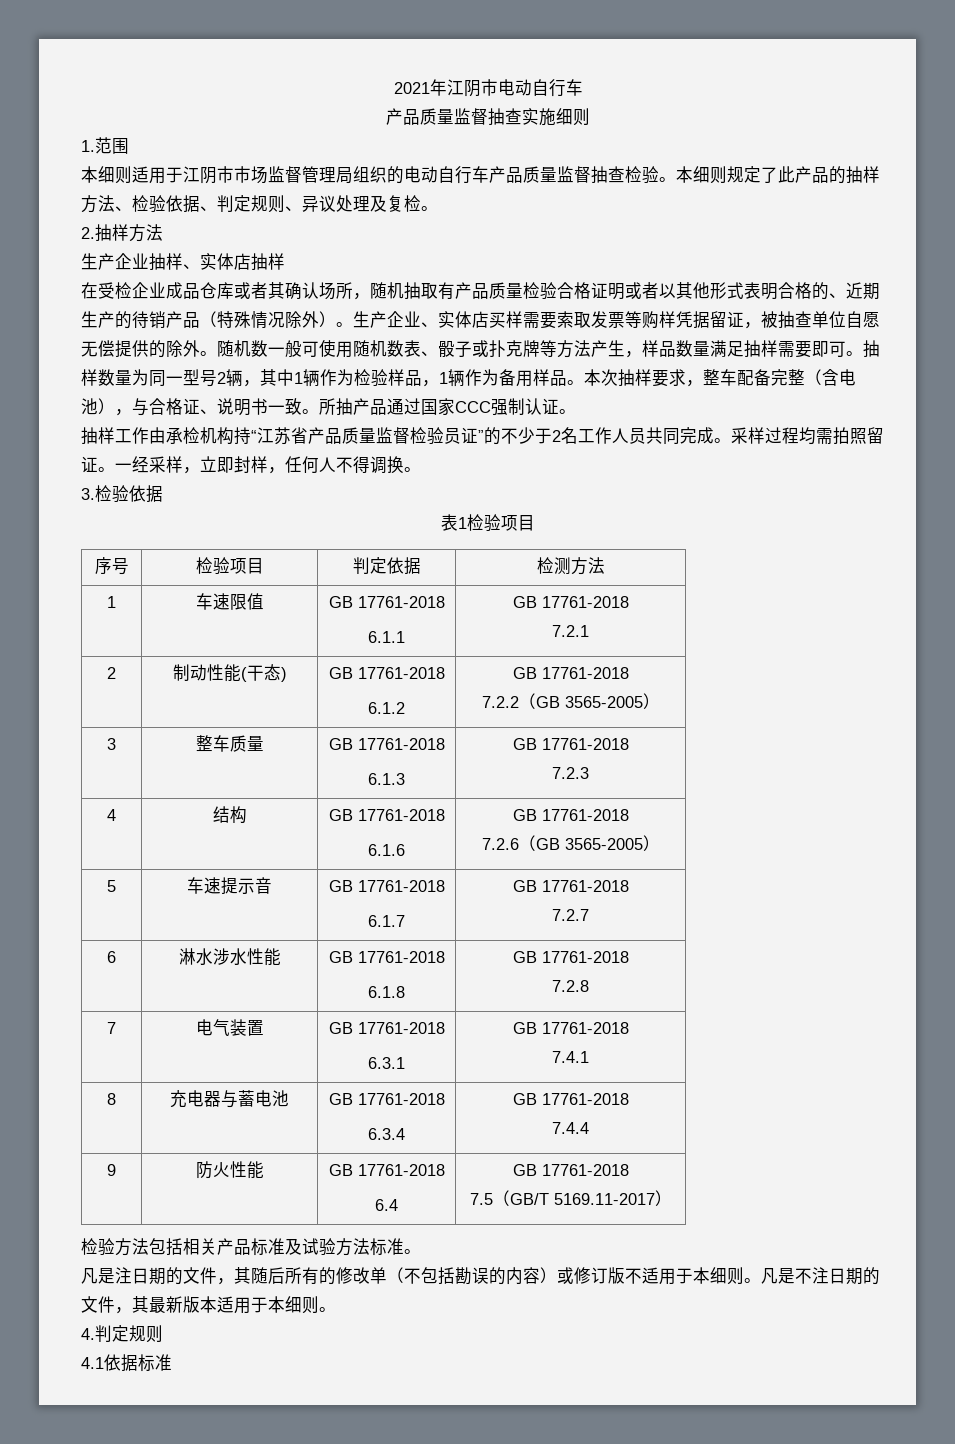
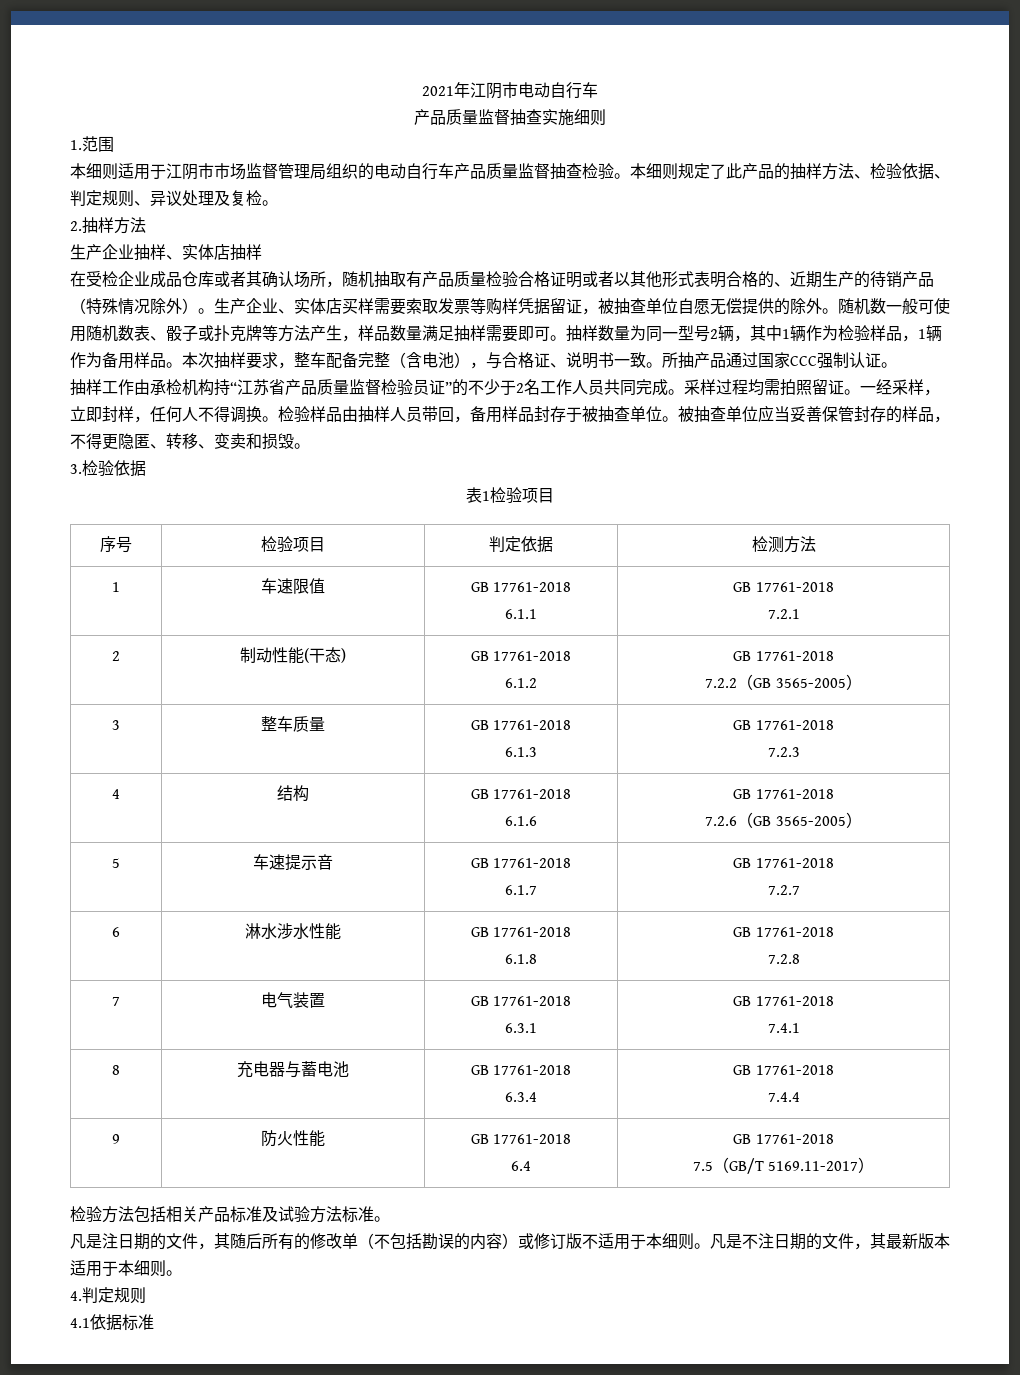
+ 检验样品由抽样人员带回，备用样品封存于被抽查单位。被抽查单位应当妥善保管封存的样品，不得更隐匿、转移、变卖和损毁。

